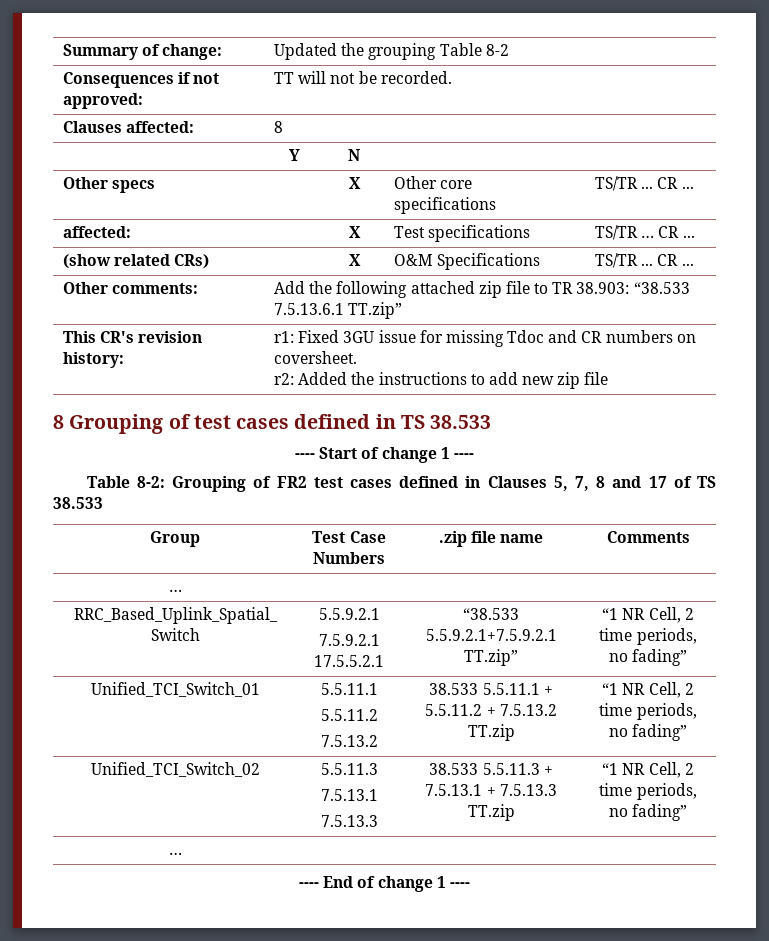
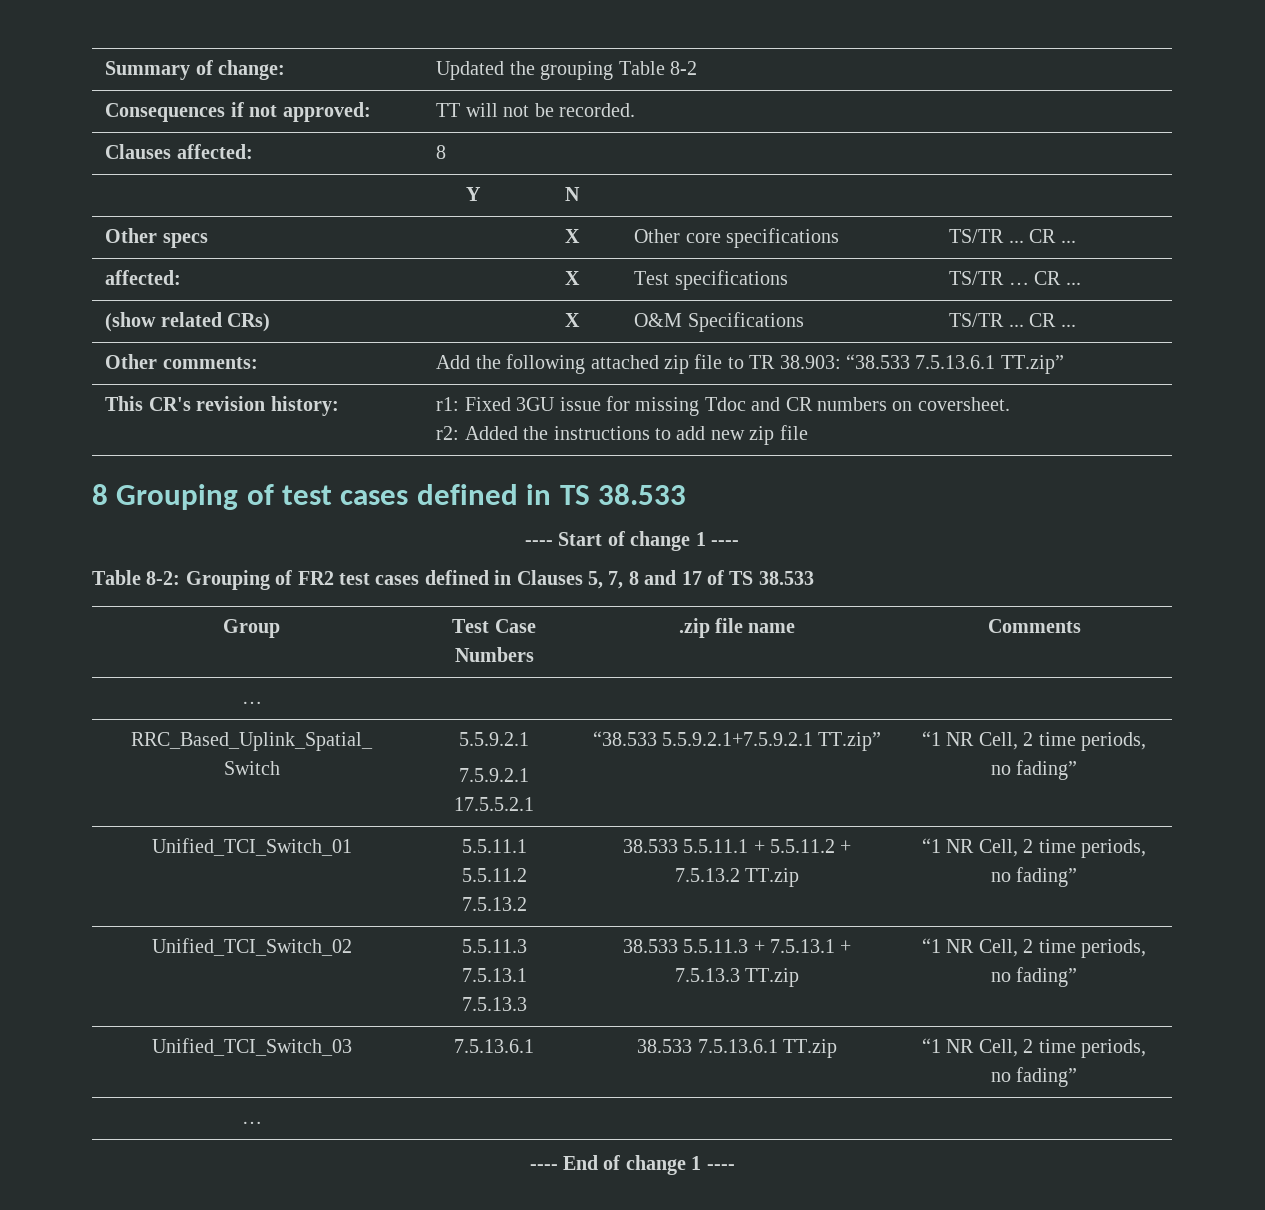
+ Unified_TCI_Switch_03 | 7.5.13.6.1 | 38.533 7.5.13.6.1 TT.zip | “1 NR Cell, 2 time periods, no fading”

